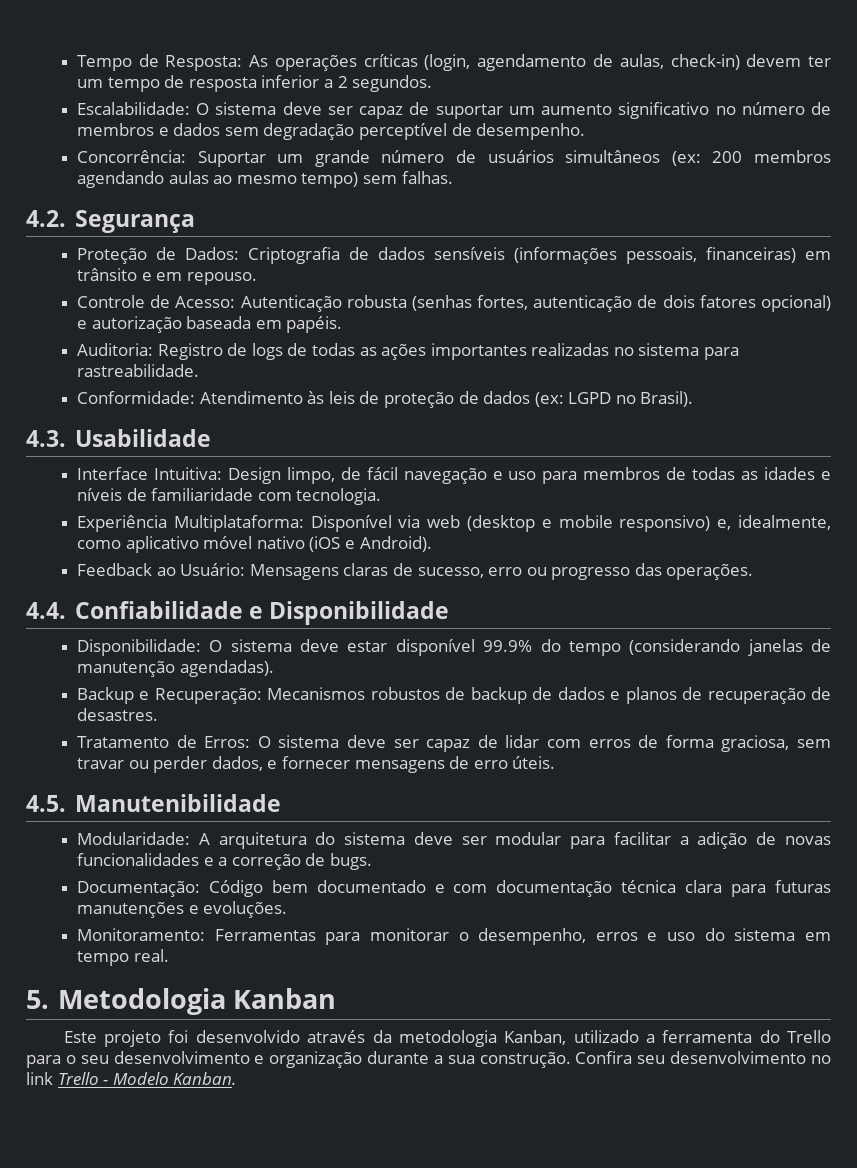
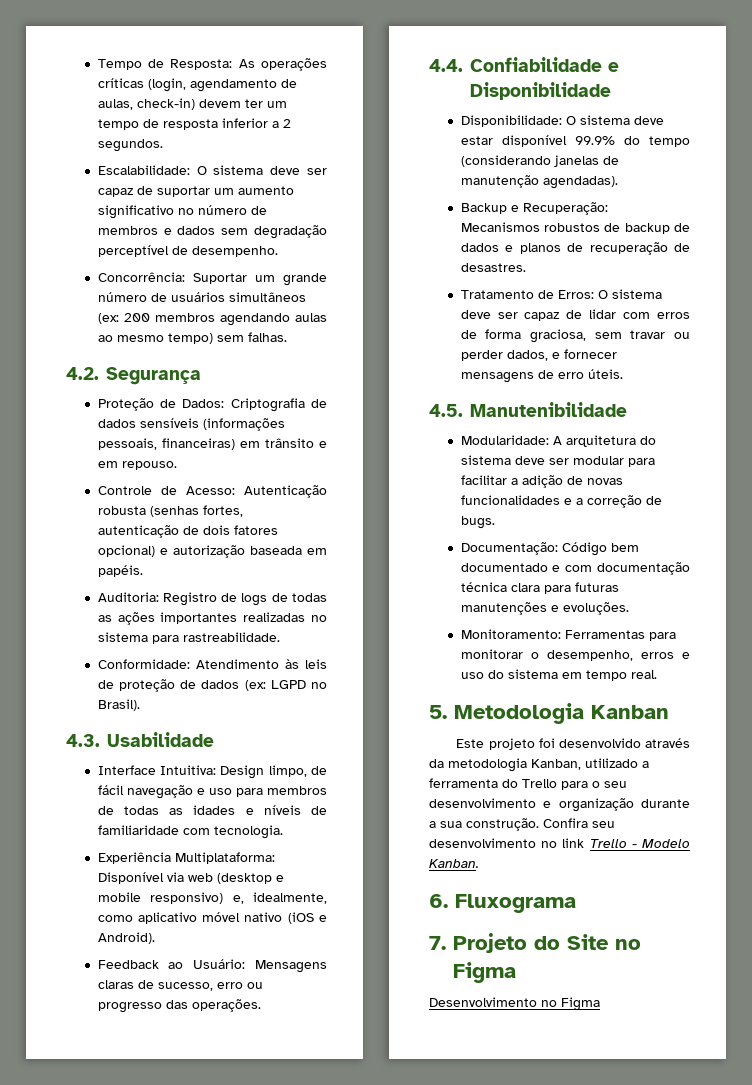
+ 6. Fluxograma
+ 7. Projeto do Site no Figma
+ Desenvolvimento no Figma

